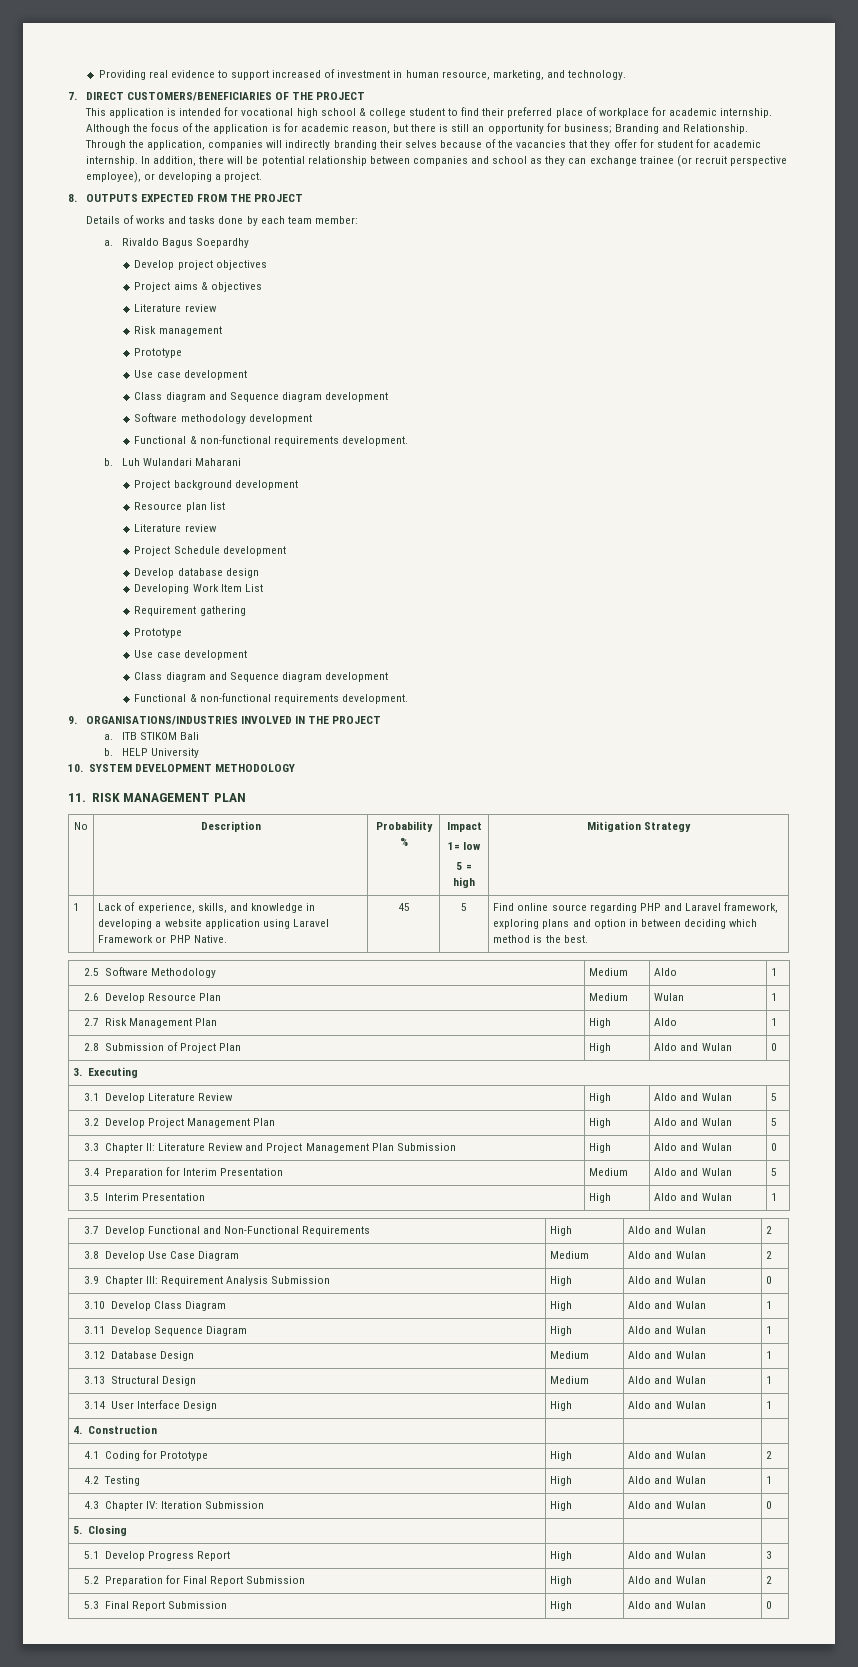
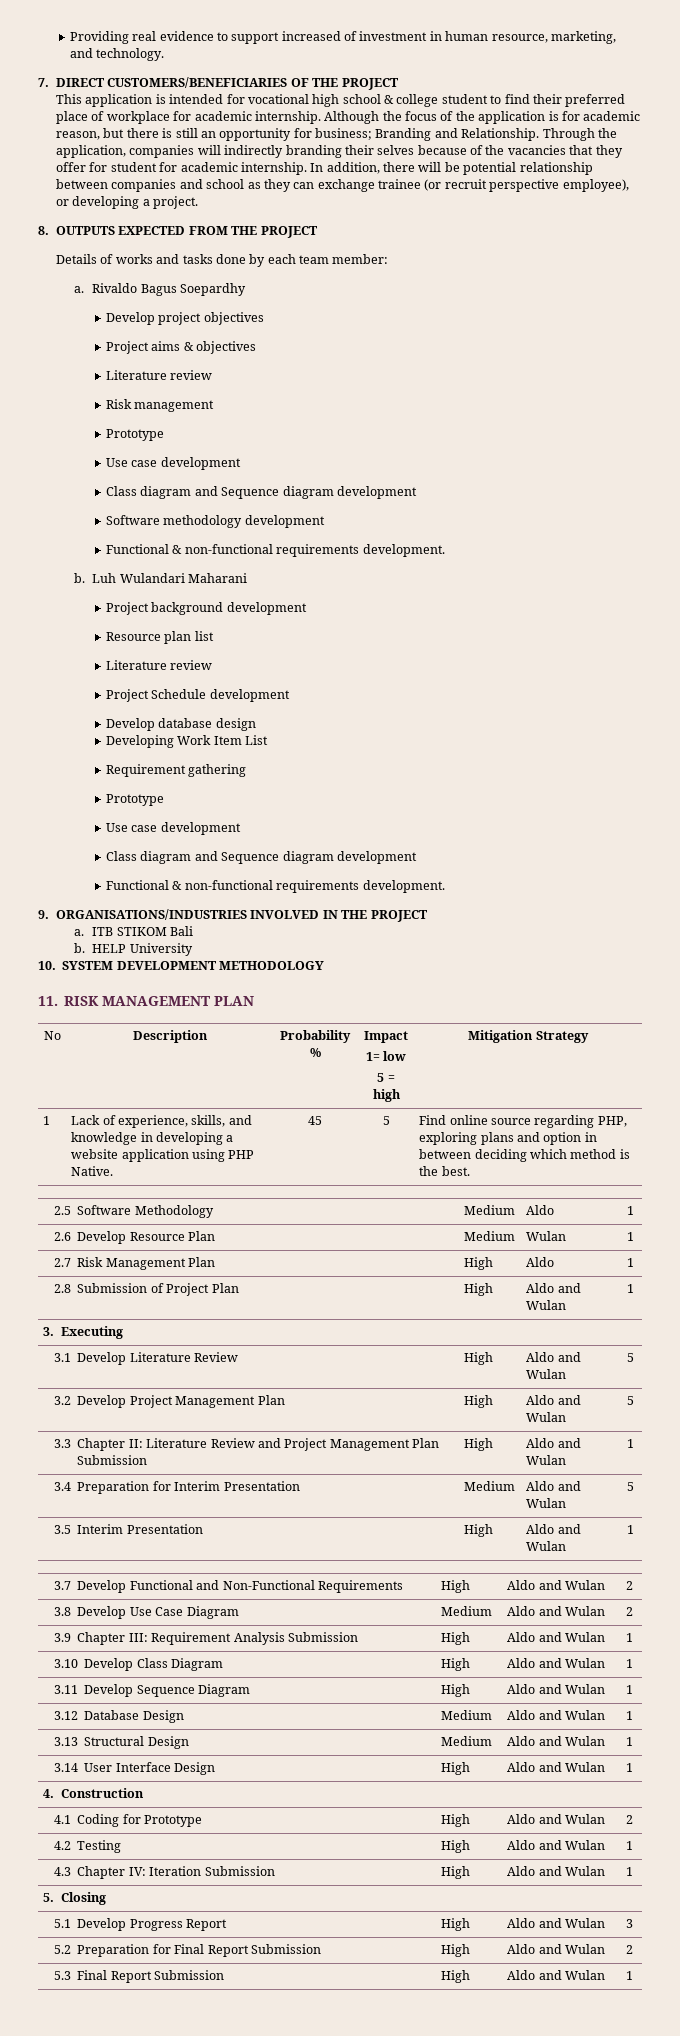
- 1 | Lack of experience, skills, and knowledge in developing a website application using Laravel Framework or PHP Native. | 45 | 5 | Find online source regarding PHP and Laravel framework, exploring plans and option in between deciding which method is the best.
+ 1 | Lack of experience, skills, and knowledge in developing a website application using PHP Native. | 45 | 5 | Find online source regarding PHP, exploring plans and option in between deciding which method is the best.
- 2.8 Submission of Project Plan | High | Aldo and Wulan | 0
+ 2.8 Submission of Project Plan | High | Aldo and Wulan | 1
- 3.3 Chapter II: Literature Review and Project Management Plan Submission | High | Aldo and Wulan | 0
+ 3.3 Chapter II: Literature Review and Project Management Plan Submission | High | Aldo and Wulan | 1
- 3.9 Chapter III: Requirement Analysis Submission | High | Aldo and Wulan | 0
+ 3.9 Chapter III: Requirement Analysis Submission | High | Aldo and Wulan | 1
- 4.3 Chapter IV: Iteration Submission | High | Aldo and Wulan | 0
+ 4.3 Chapter IV: Iteration Submission | High | Aldo and Wulan | 1
- 5.3 Final Report Submission | High | Aldo and Wulan | 0
+ 5.3 Final Report Submission | High | Aldo and Wulan | 1

